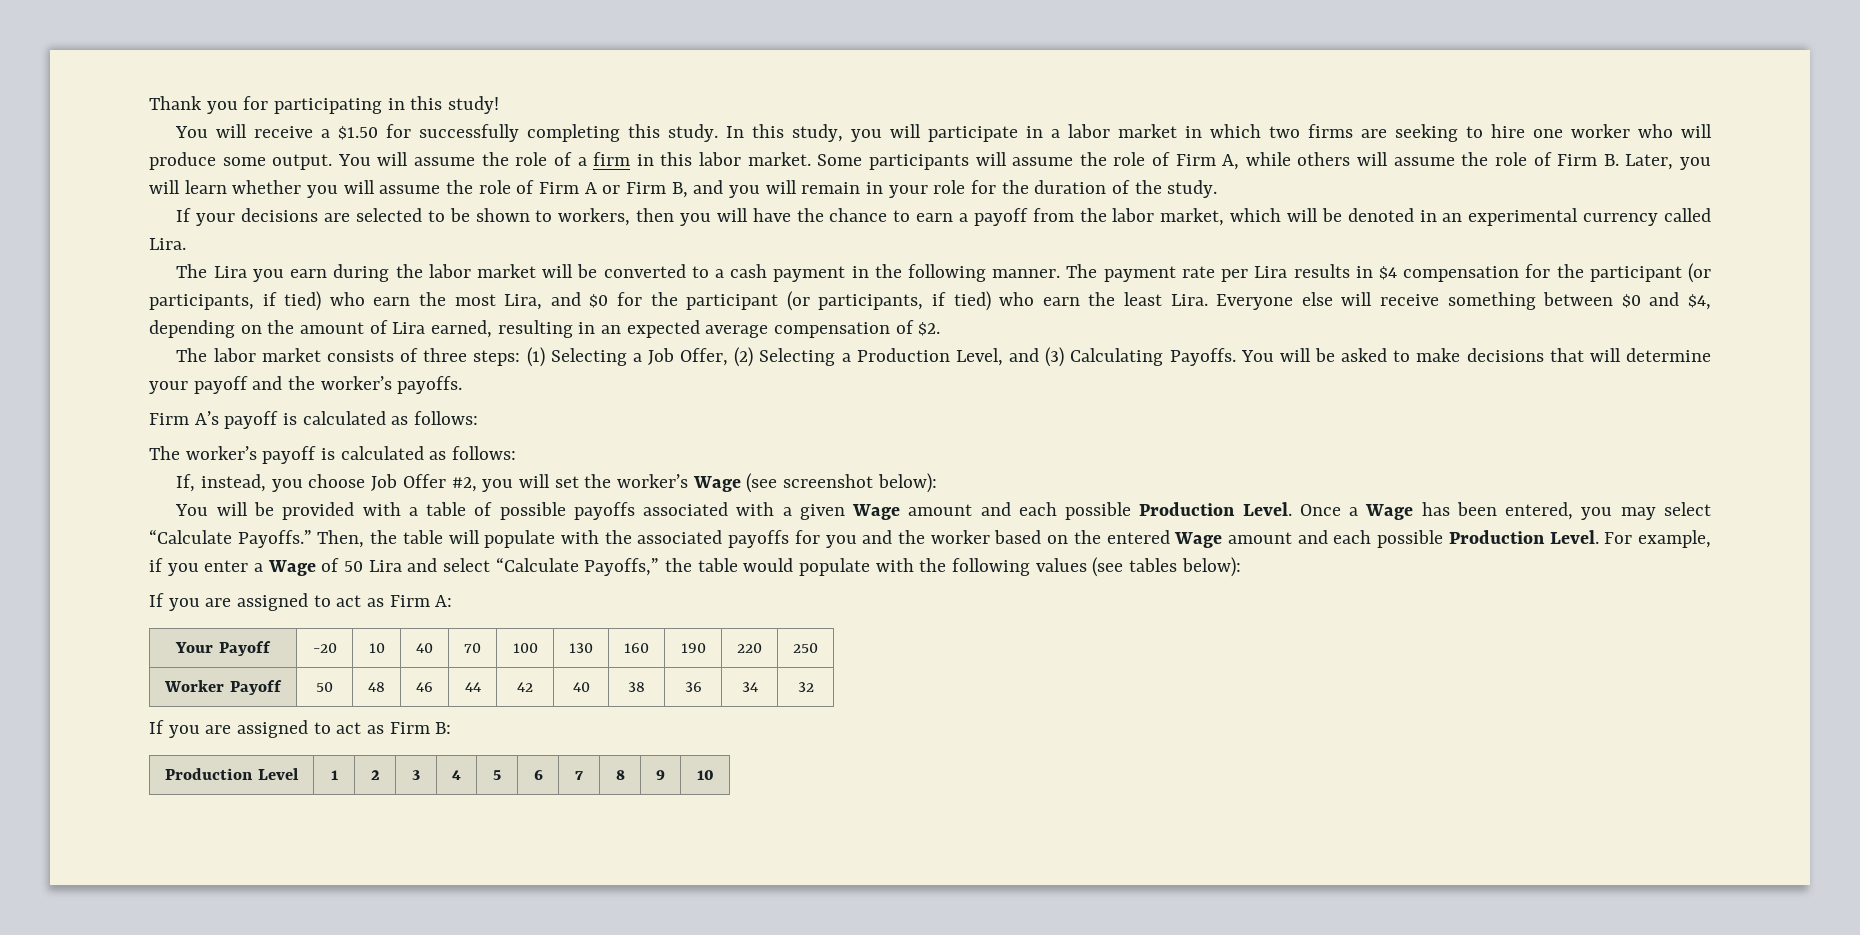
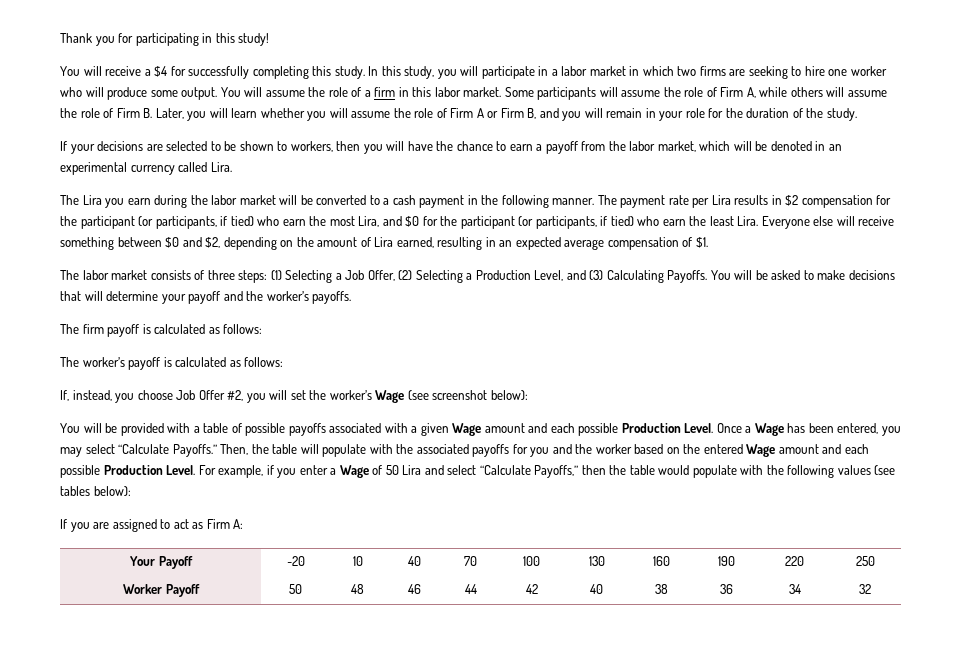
- You will receive a $1.50 for successfully completing this study.
+ You will receive a $4 for successfully completing this study.
- The payment rate per Lira results in $4 compensation for the participant (or participants, if tied) who earn the most Lira, and $0 for the participant (or participants, if tied) who earn the least Lira.
+ The payment rate per Lira results in $2 compensation for the participant (or participants, if tied) who earn the most Lira, and $0 for the participant (or participants, if tied) who earn the least Lira.
- Everyone else will receive something between $0 and $4, depending on the amount of Lira earned, resulting in an expected average compensation of $2.
+ Everyone else will receive something between $0 and $2, depending on the amount of Lira earned, resulting in an expected average compensation of $1.
- Firm A’s payoff is calculated as follows:
+ The firm payoff is calculated as follows:
- For example, if you enter a Wage of 50 Lira and select “Calculate Payoffs,” the table would populate with the following values (see tables below):
+ For example, if you enter a Wage of 50 Lira and select “Calculate Payoffs,” then the table would populate with the following values (see tables below):
- If you are assigned to act as Firm B:
- Production Level | 1 | 2 | 3 | 4 | 5 | 6 | 7 | 8 | 9 | 10

